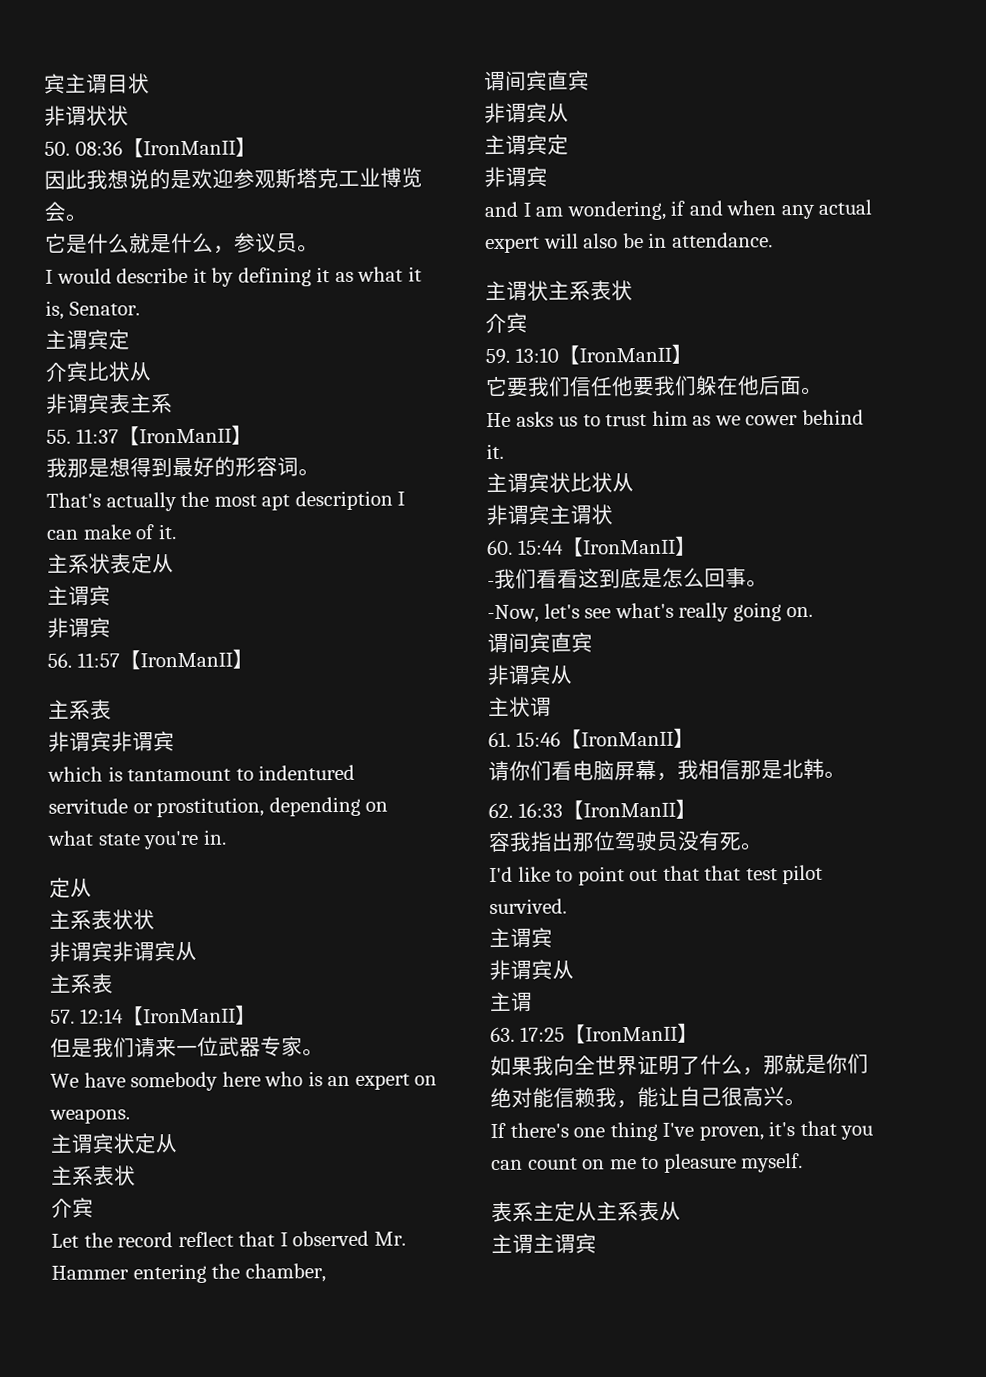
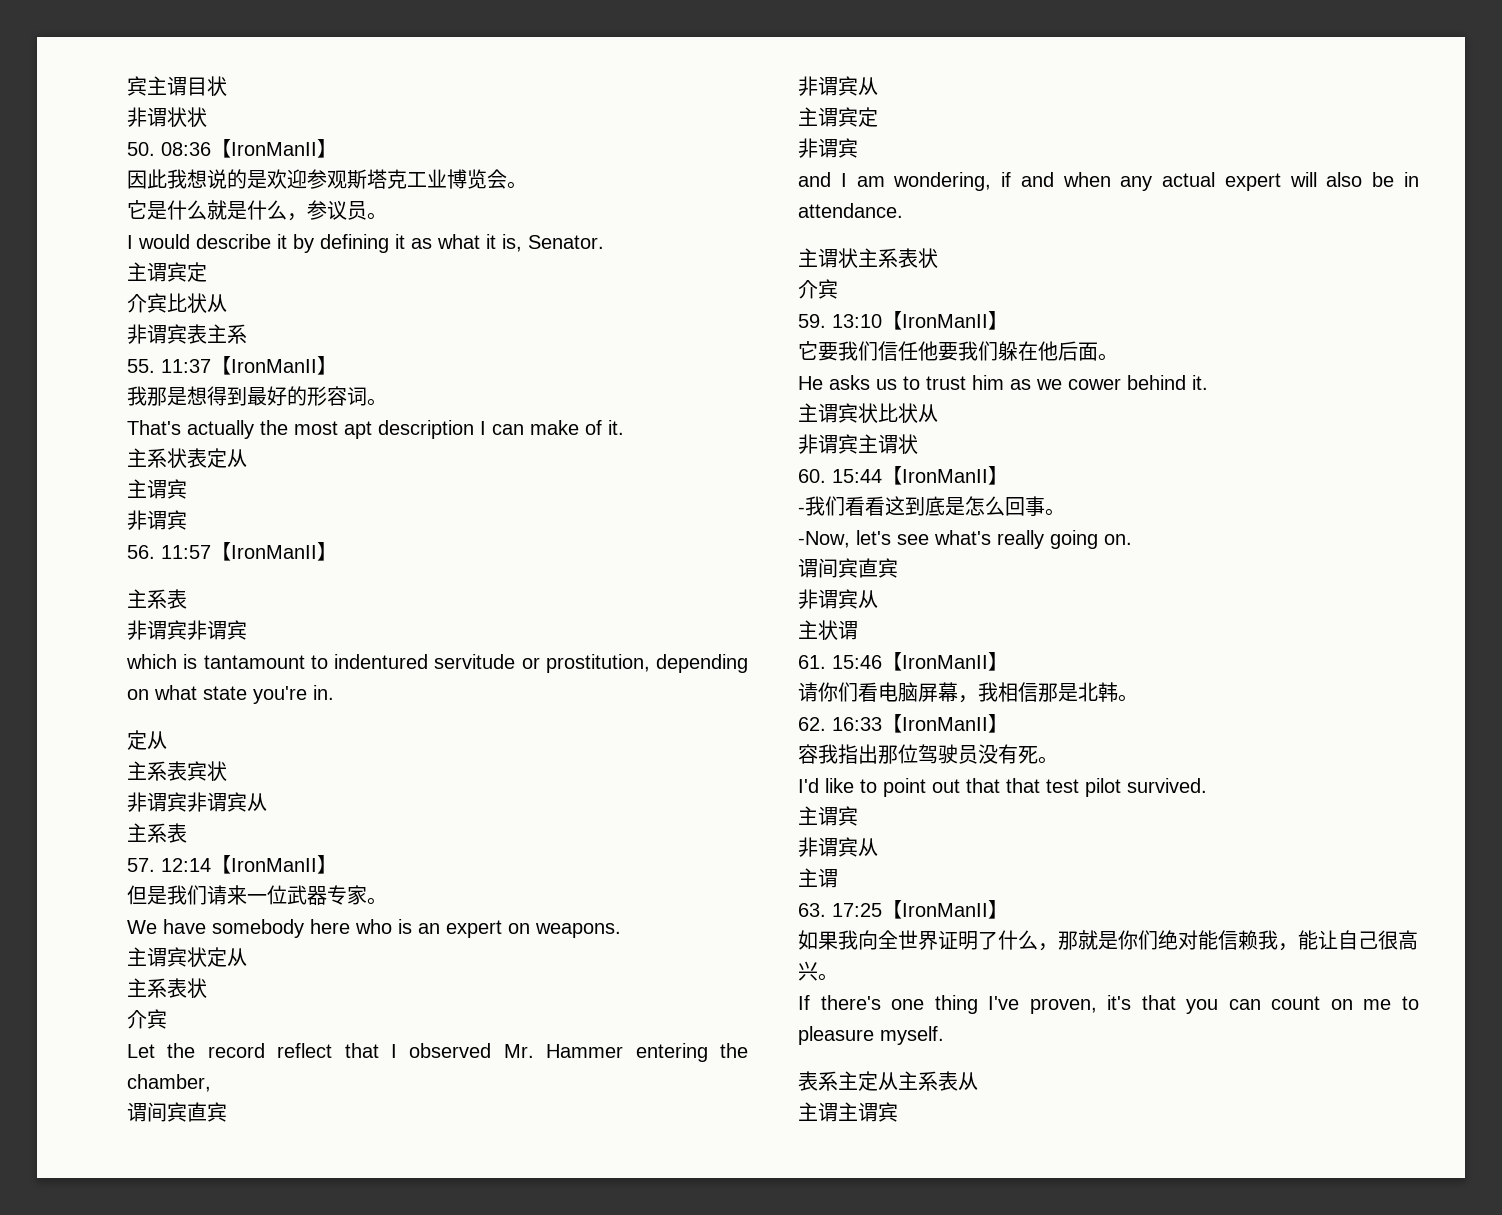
- 主系表状状
+ 主系表宾状

